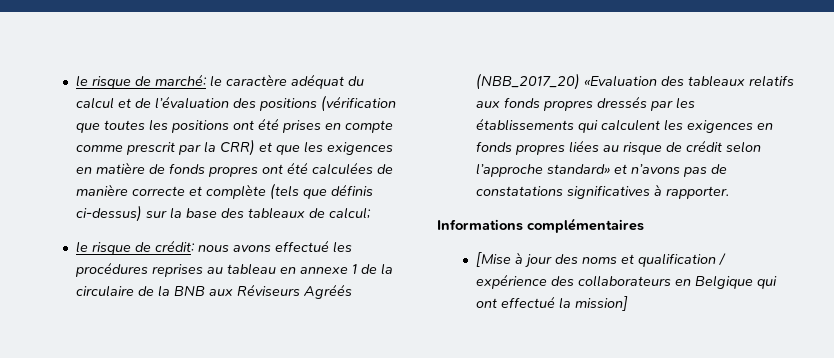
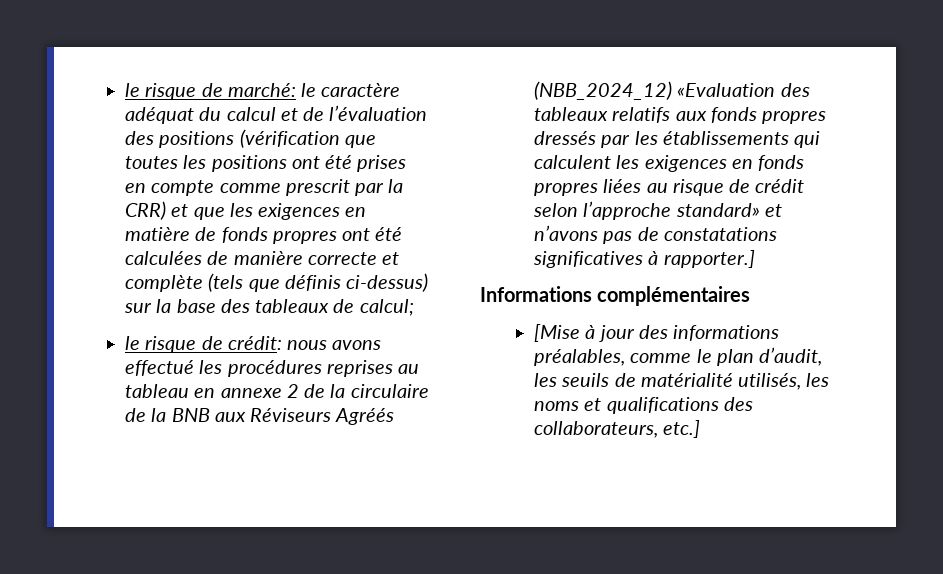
- le risque de crédit: nous avons effectué les procédures reprises au tableau en annexe 1 de la circulaire de la BNB aux Réviseurs Agréés (NBB_2017_20) «Evaluation des tableaux relatifs aux fonds propres dressés par les établissements qui calculent les exigences en fonds propres liées au risque de crédit selon l’approche standard» et n’avons pas de constatations significatives à rapporter.
+ le risque de crédit: nous avons effectué les procédures reprises au tableau en annexe 2 de la circulaire de la BNB aux Réviseurs Agréés (NBB_2024_12) «Evaluation des tableaux relatifs aux fonds propres dressés par les établissements qui calculent les exigences en fonds propres liées au risque de crédit selon l’approche standard» et n’avons pas de constatations significatives à rapporter.]
- [Mise à jour des noms et qualification / expérience des collaborateurs en Belgique qui ont effectué la mission]
+ [Mise à jour des informations préalables, comme le plan d’audit, les seuils de matérialité utilisés, les noms et qualifications des collaborateurs, etc.]

